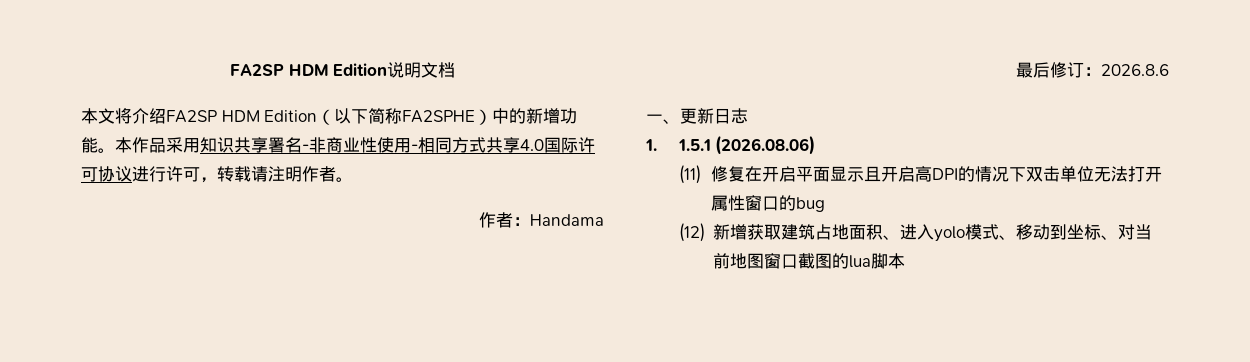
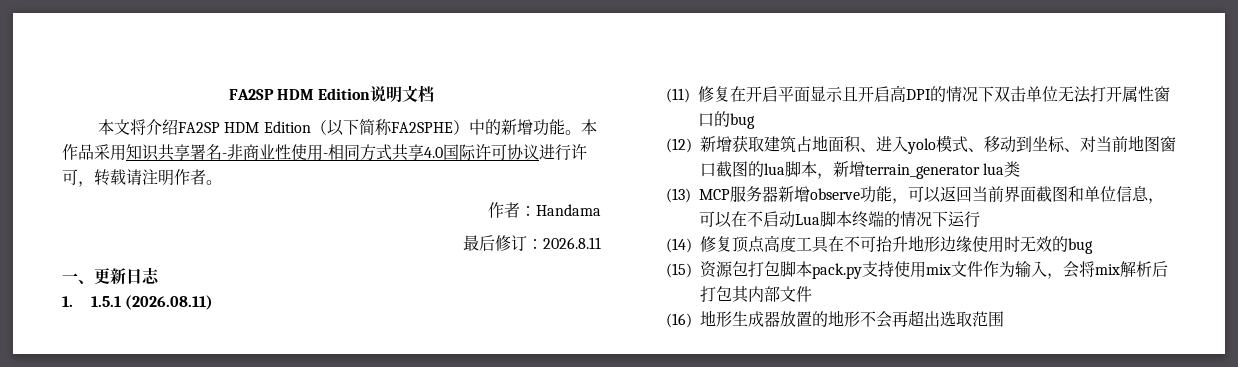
- 最后修订：2026.8.6
+ 最后修订：2026.8.11
- 1. 1.5.1 (2026.08.06)
+ 1. 1.5.1 (2026.08.11)
- (12)新增获取建筑占地面积、进入yolo模式、移动到坐标、对当前地图窗口截图的lua脚本
+ (12)新增获取建筑占地面积、进入yolo模式、移动到坐标、对当前地图窗口截图的lua脚本，新增terrain_generator lua类
+ (13) MCP服务器新增observe功能，可以返回当前界面截图和单位信息，可以在不启动Lua脚本终端的情况下运行
+ (14)修复顶点高度工具在不可抬升地形边缘使用时无效的bug
+ (15)资源包打包脚本pack.py支持使用mix文件作为输入，会将mix解析后打包其内部文件
+ (16)地形生成器放置的地形不会再超出选取范围

